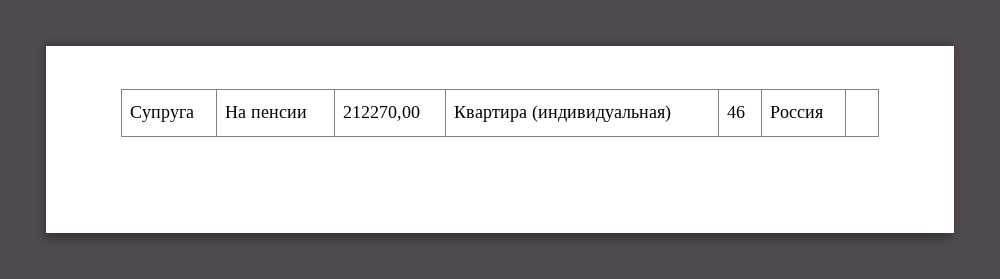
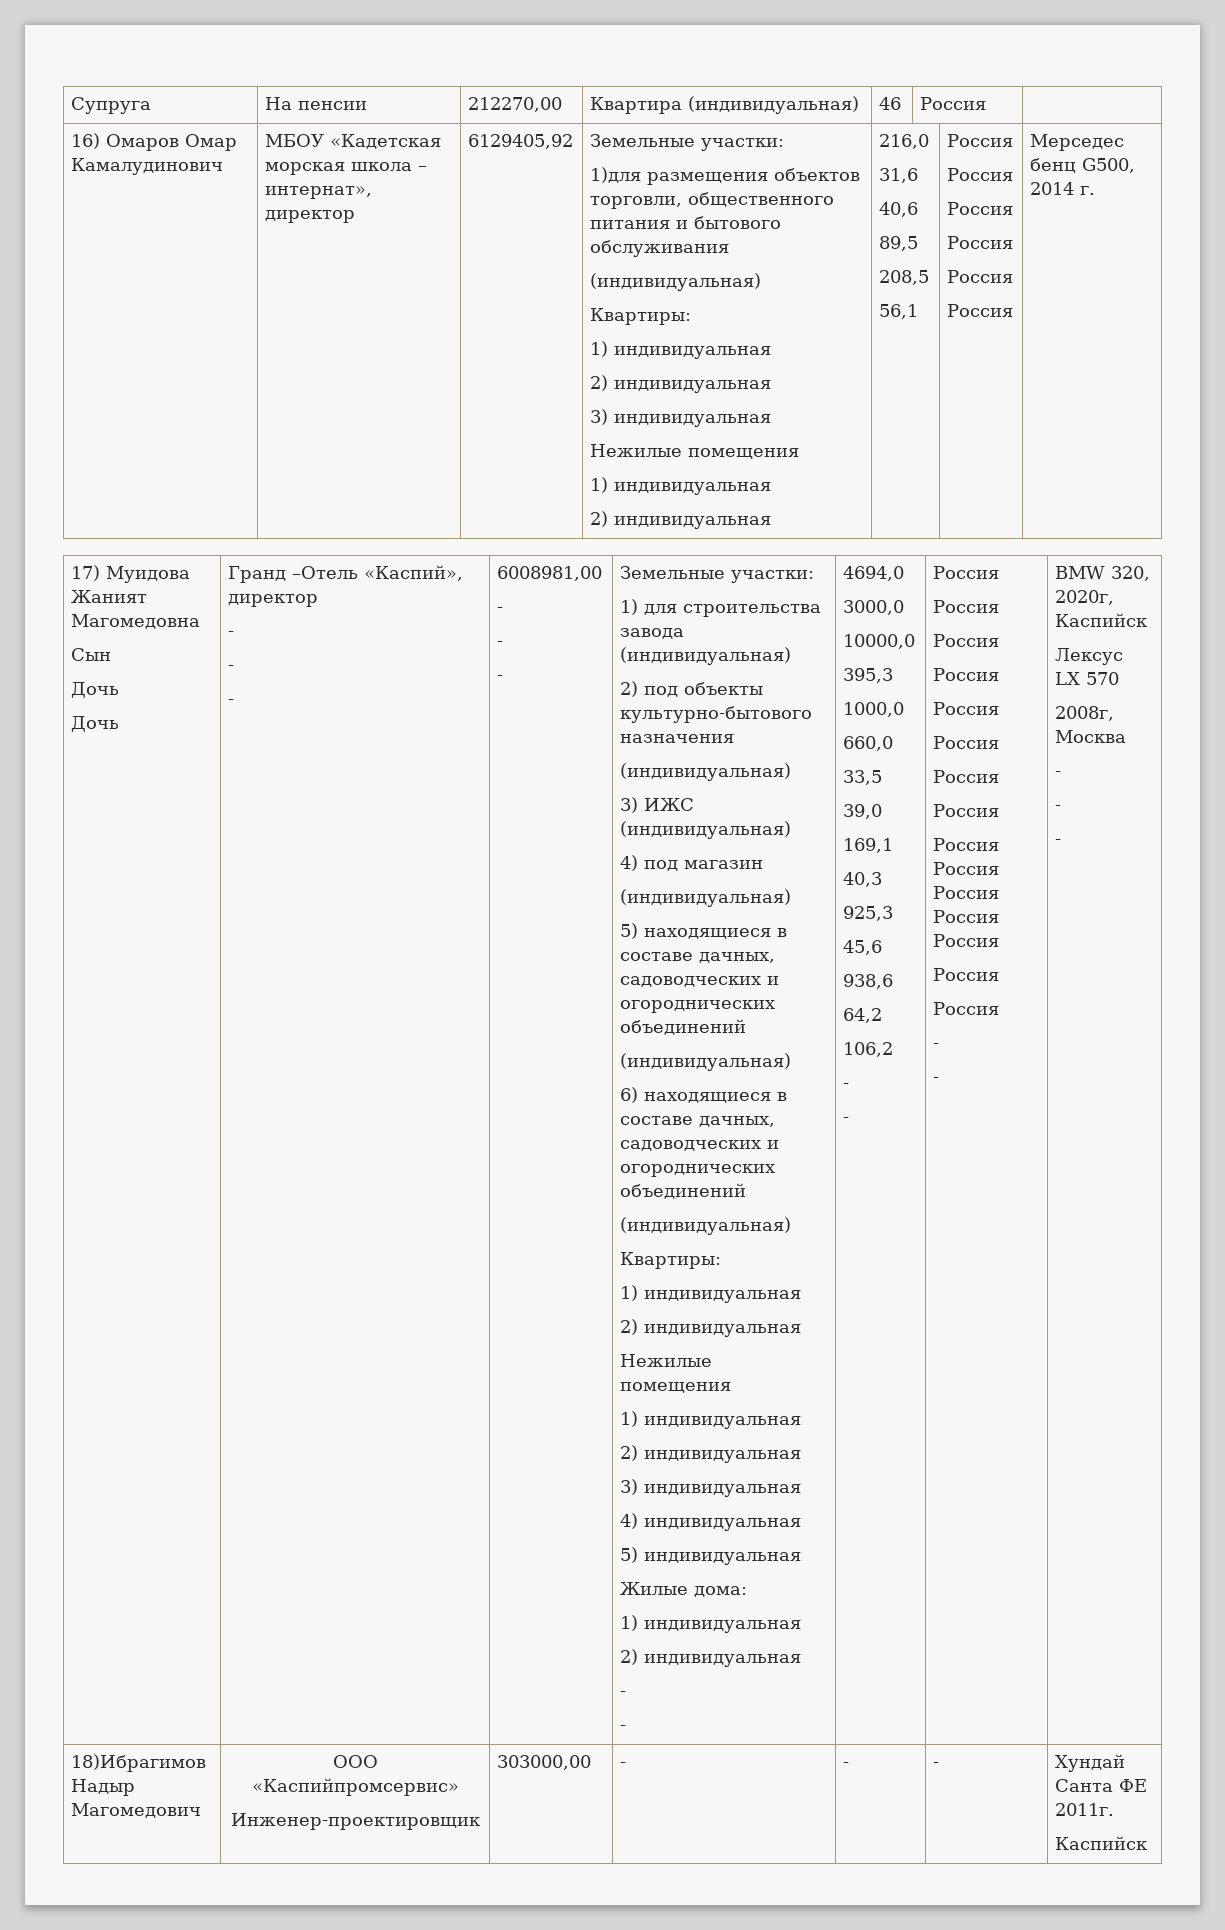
+ 16) Омаров Омар Камалудинович | МБОУ «Кадетская морская школа – интернат», директор | 6129405,92 | Земельные участки:
+ 1)для размещения объектов торговли, общественного питания и бытового обслуживания
+ (индивидуальная)
+ Квартиры:
+ 1) индивидуальная
+ 2) индивидуальная
+ 3) индивидуальная
+ Нежилые помещения
+ 1) индивидуальная
+ 2) индивидуальная | 216,0
+ 31,6
+ 40,6
+ 89,5
+ 208,5
+ 56,1 | Россия
+ Россия
+ Россия
+ Россия
+ Россия
+ Россия | Мерседес бенц G500, 2014 г.
+ 17) Муидова Жаният Магомедовна
+ Сын
+ Дочь
+ Дочь | Гранд –Отель «Каспий», директор
+ -
+ -
+ - | 6008981,00
+ -
+ -
+ - | Земельные участки:
+ 1) для строительства завода (индивидуальная)
+ 2) под объекты культурно-бытового назначения
+ (индивидуальная)
+ 3) ИЖС (индивидуальная)
+ 4) под магазин
+ (индивидуальная)
+ 5) находящиеся в составе дачных, садоводческих и огороднических объединений
+ (индивидуальная)
+ 6) находящиеся в составе дачных, садоводческих и огороднических объединений
+ (индивидуальная)
+ Квартиры:
+ 1) индивидуальная
+ 2) индивидуальная
+ Нежилые помещения
+ 1) индивидуальная
+ 2) индивидуальная
+ 3) индивидуальная
+ 4) индивидуальная
+ 5) индивидуальная
+ Жилые дома:
+ 1) индивидуальная
+ 2) индивидуальная
+ -
+ - | 4694,0
+ 3000,0
+ 10000,0
+ 395,3
+ 1000,0
+ 660,0
+ 33,5
+ 39,0
+ 169,1
+ 40,3
+ 925,3
+ 45,6
+ 938,6
+ 64,2
+ 106,2
+ -
+ - | Россия
+ Россия
+ Россия
+ Россия
+ Россия
+ Россия
+ Россия
+ Россия
+ Россия Россия Россия Россия Россия
+ Россия
+ Россия
+ -
+ - | BMW 320, 2020г, Каспийск
+ Лексус LX 570
+ 2008г, Москва
+ -
+ -
+ -
+ 18)Ибрагимов Надыр Магомедович | ООО «Каспийпромсервис»
+ Инженер-проектировщик | 303000,00 | - | - | - | Хундай Санта ФЕ 2011г.
+ Каспийск

